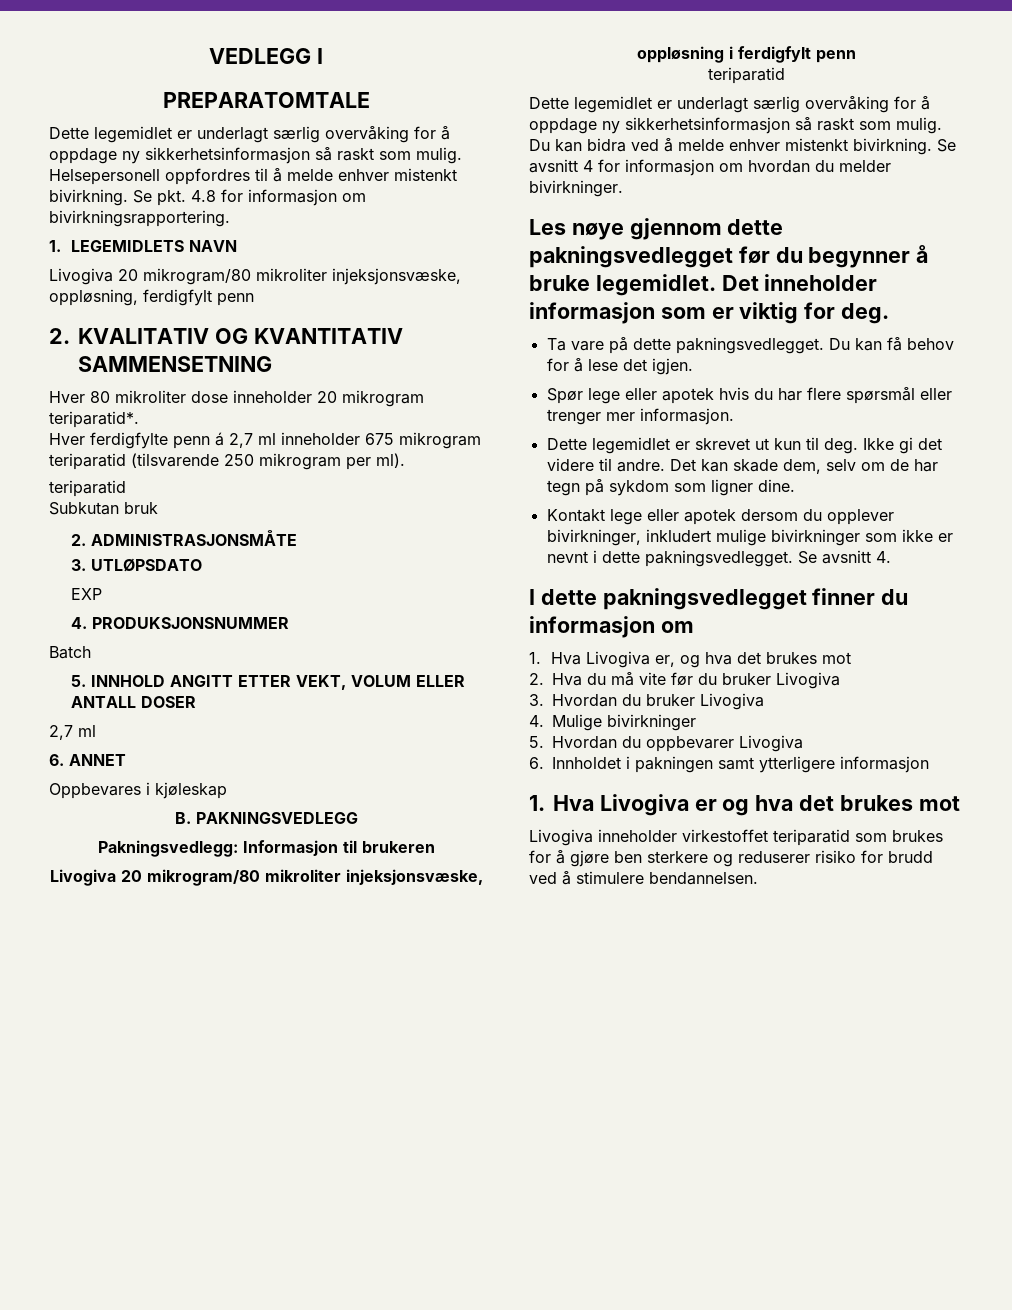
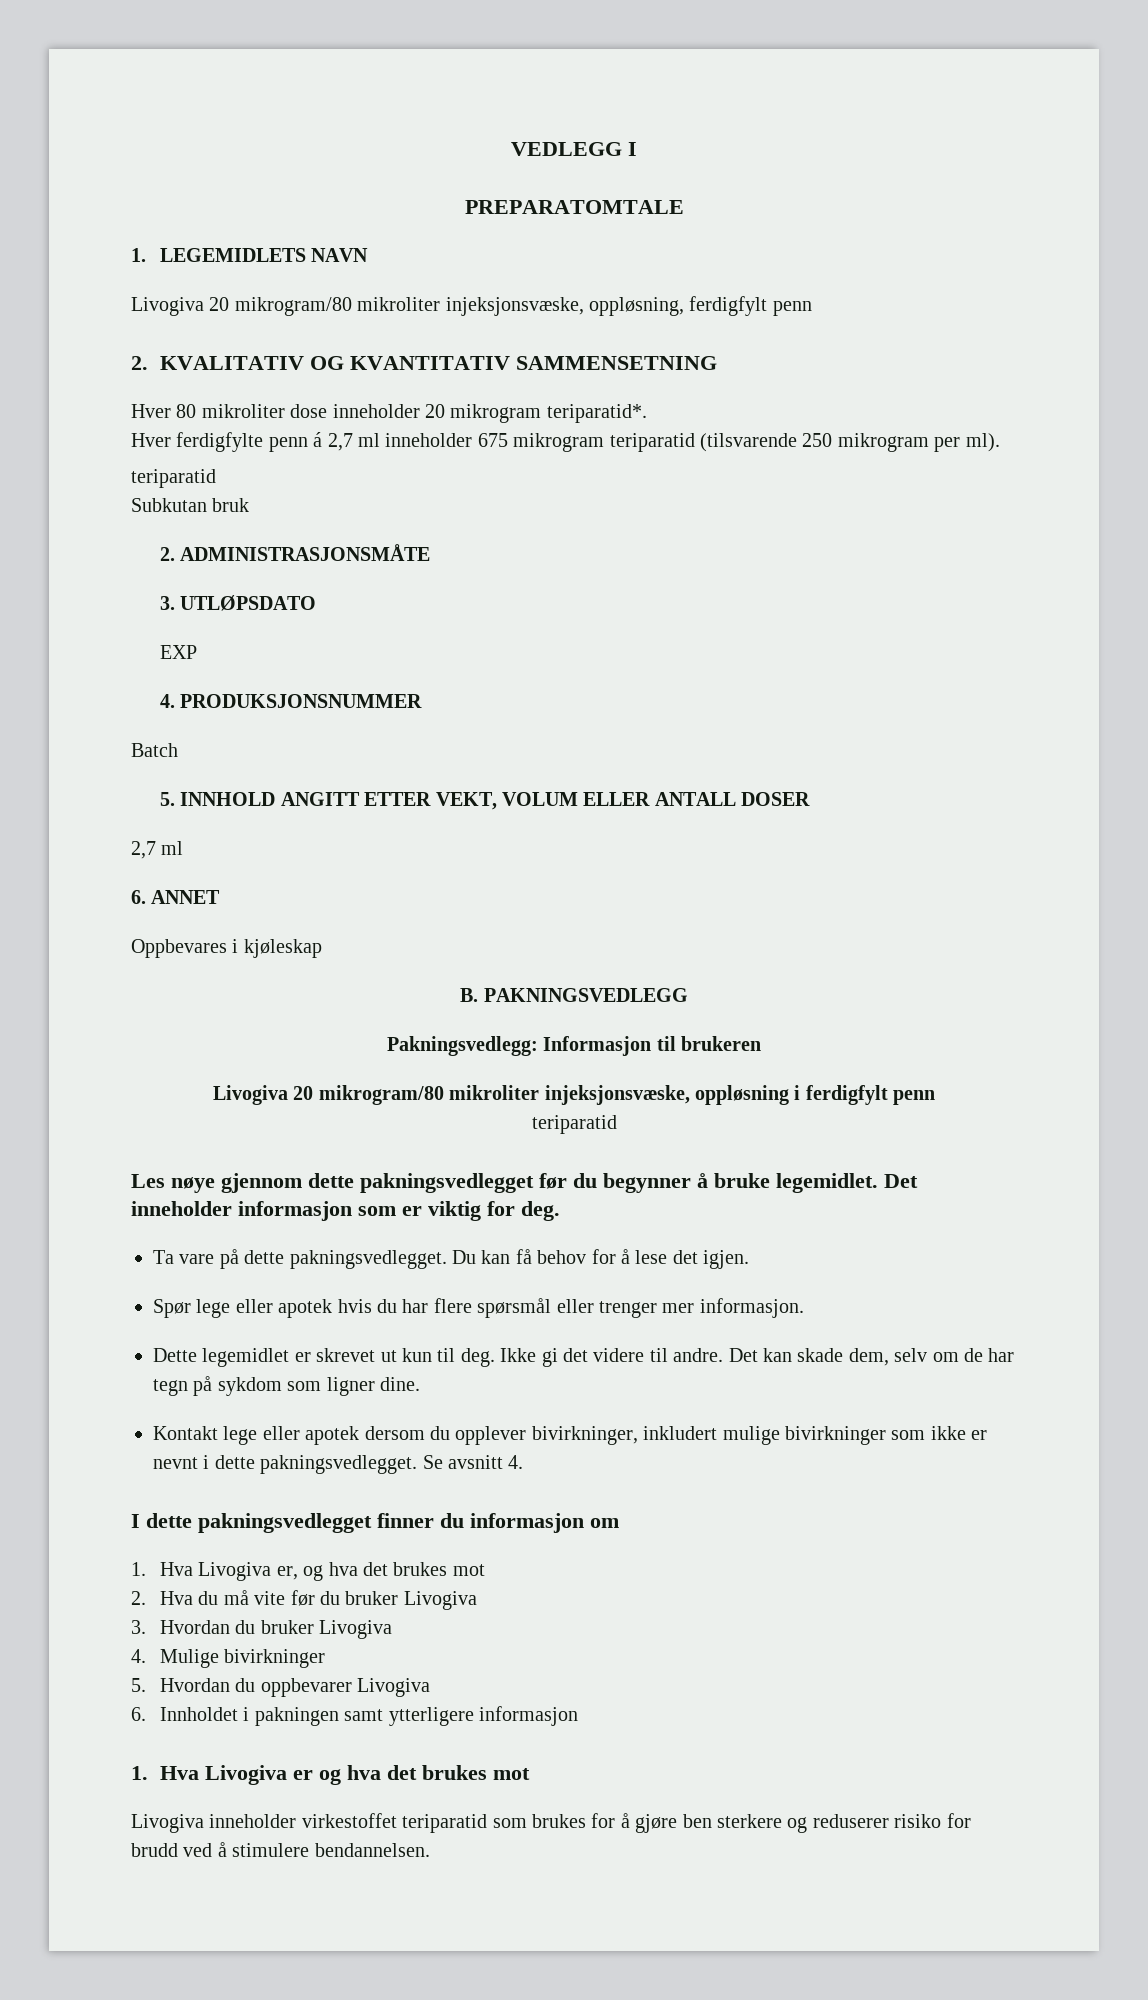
- Dette legemidlet er underlagt særlig overvåking for å oppdage ny sikkerhetsinformasjon så raskt som mulig. Helsepersonell oppfordres til å melde enhver mistenkt bivirkning. Se pkt. 4.8 for informasjon om bivirkningsrapportering.
- Dette legemidlet er underlagt særlig overvåking for å oppdage ny sikkerhetsinformasjon så raskt som mulig. Du kan bidra ved å melde enhver mistenkt bivirkning. Se avsnitt 4 for informasjon om hvordan du melder bivirkninger.

